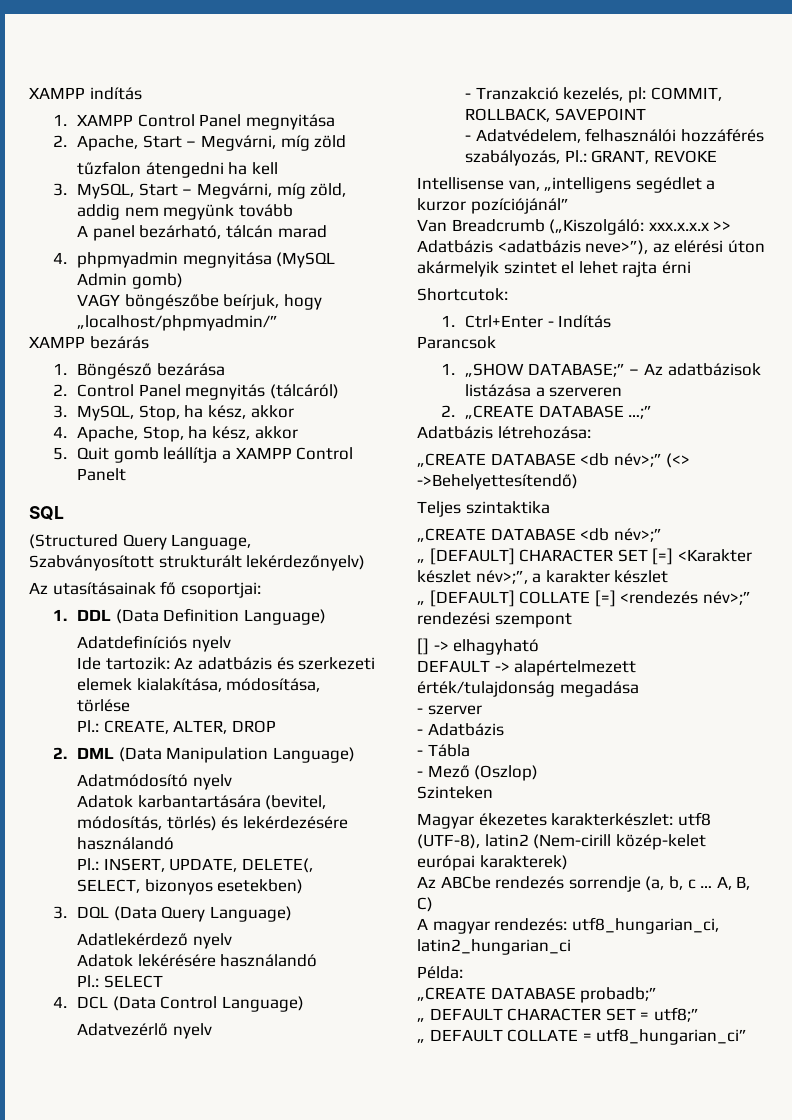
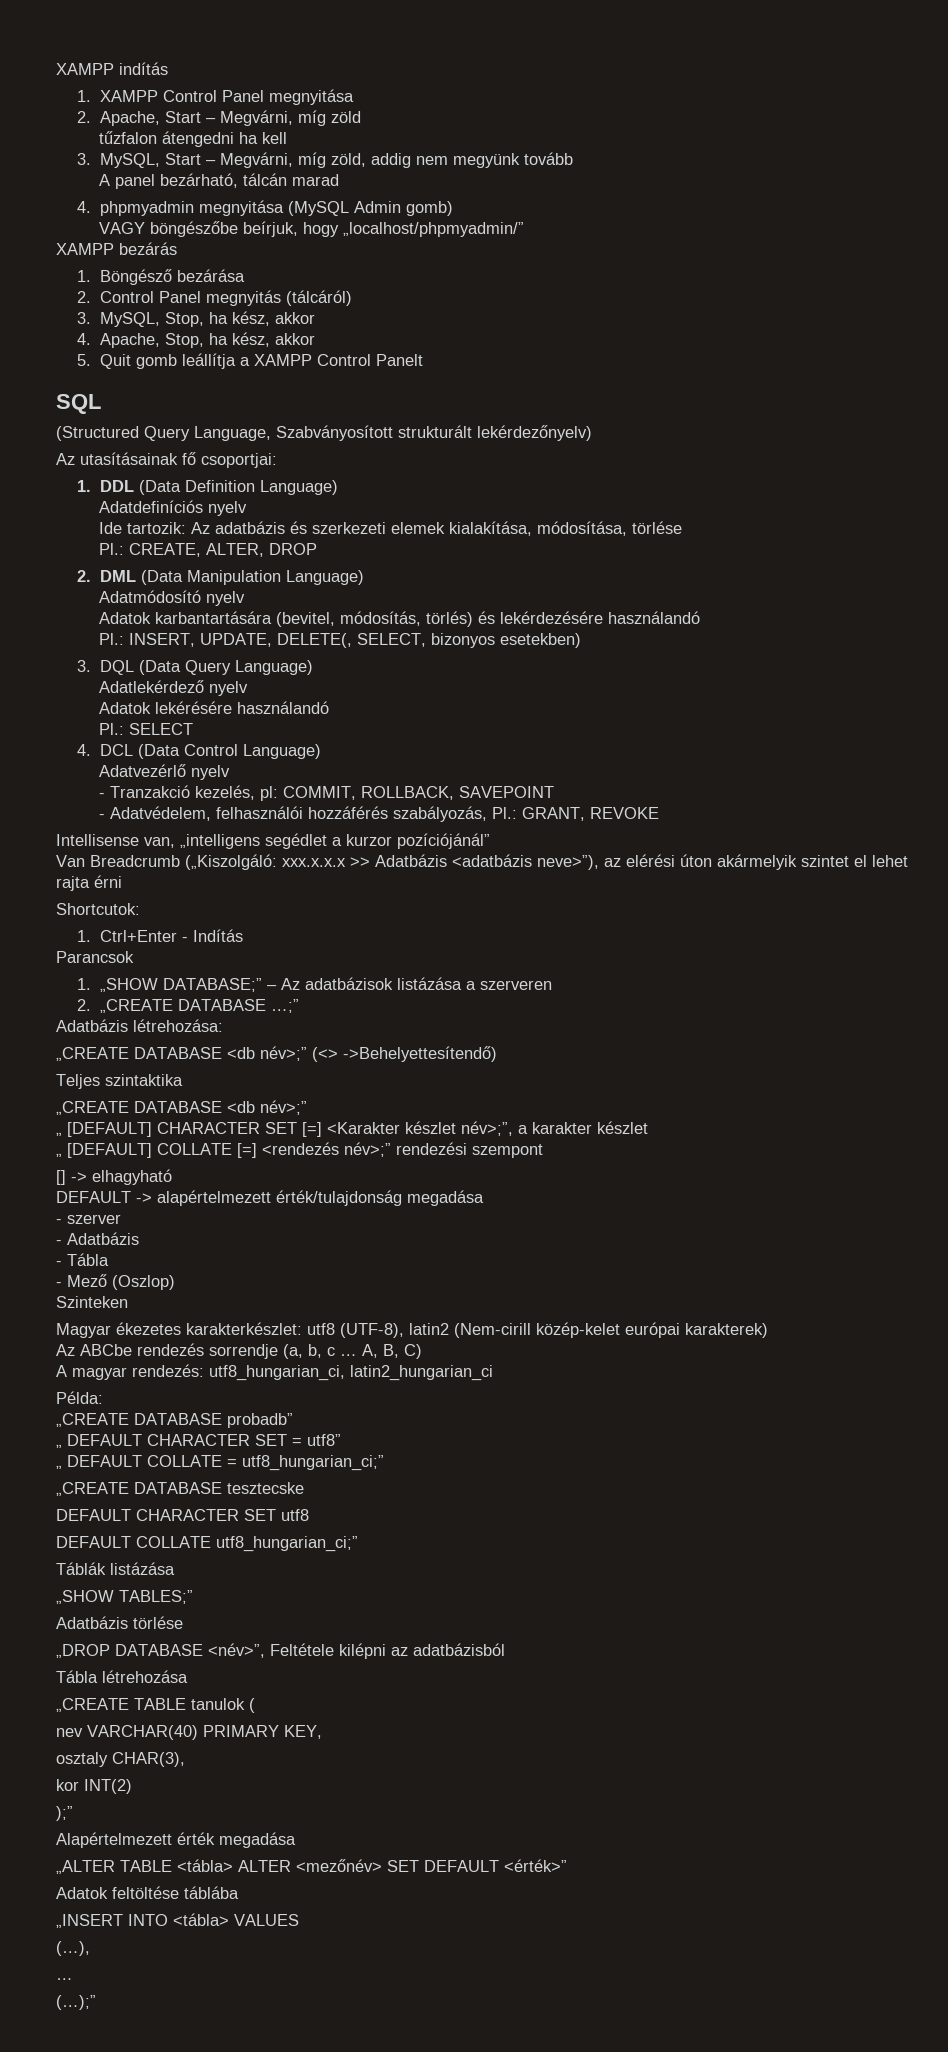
- „CREATE DATABASE probadb;”
+ „CREATE DATABASE probadb”
- „ DEFAULT CHARACTER SET = utf8;”
+ „ DEFAULT CHARACTER SET = utf8”
- „ DEFAULT COLLATE = utf8_hungarian_ci”
+ „ DEFAULT COLLATE = utf8_hungarian_ci;”
+ „CREATE DATABASE tesztecske
+ DEFAULT CHARACTER SET utf8
+ DEFAULT COLLATE utf8_hungarian_ci;”
+ Táblák listázása
+ „SHOW TABLES;”
+ Adatbázis törlése
+ „DROP DATABASE <név>”, Feltétele kilépni az adatbázisból
+ Tábla létrehozása
+ „CREATE TABLE tanulok (
+ nev VARCHAR(40) PRIMARY KEY,
+ osztaly CHAR(3),
+ kor INT(2)
+ );”
+ Alapértelmezett érték megadása
+ „ALTER TABLE <tábla> ALTER <mezőnév> SET DEFAULT <érték>”
+ Adatok feltöltése táblába
+ „INSERT INTO <tábla> VALUES
+ (…),
+ …
+ (…);”

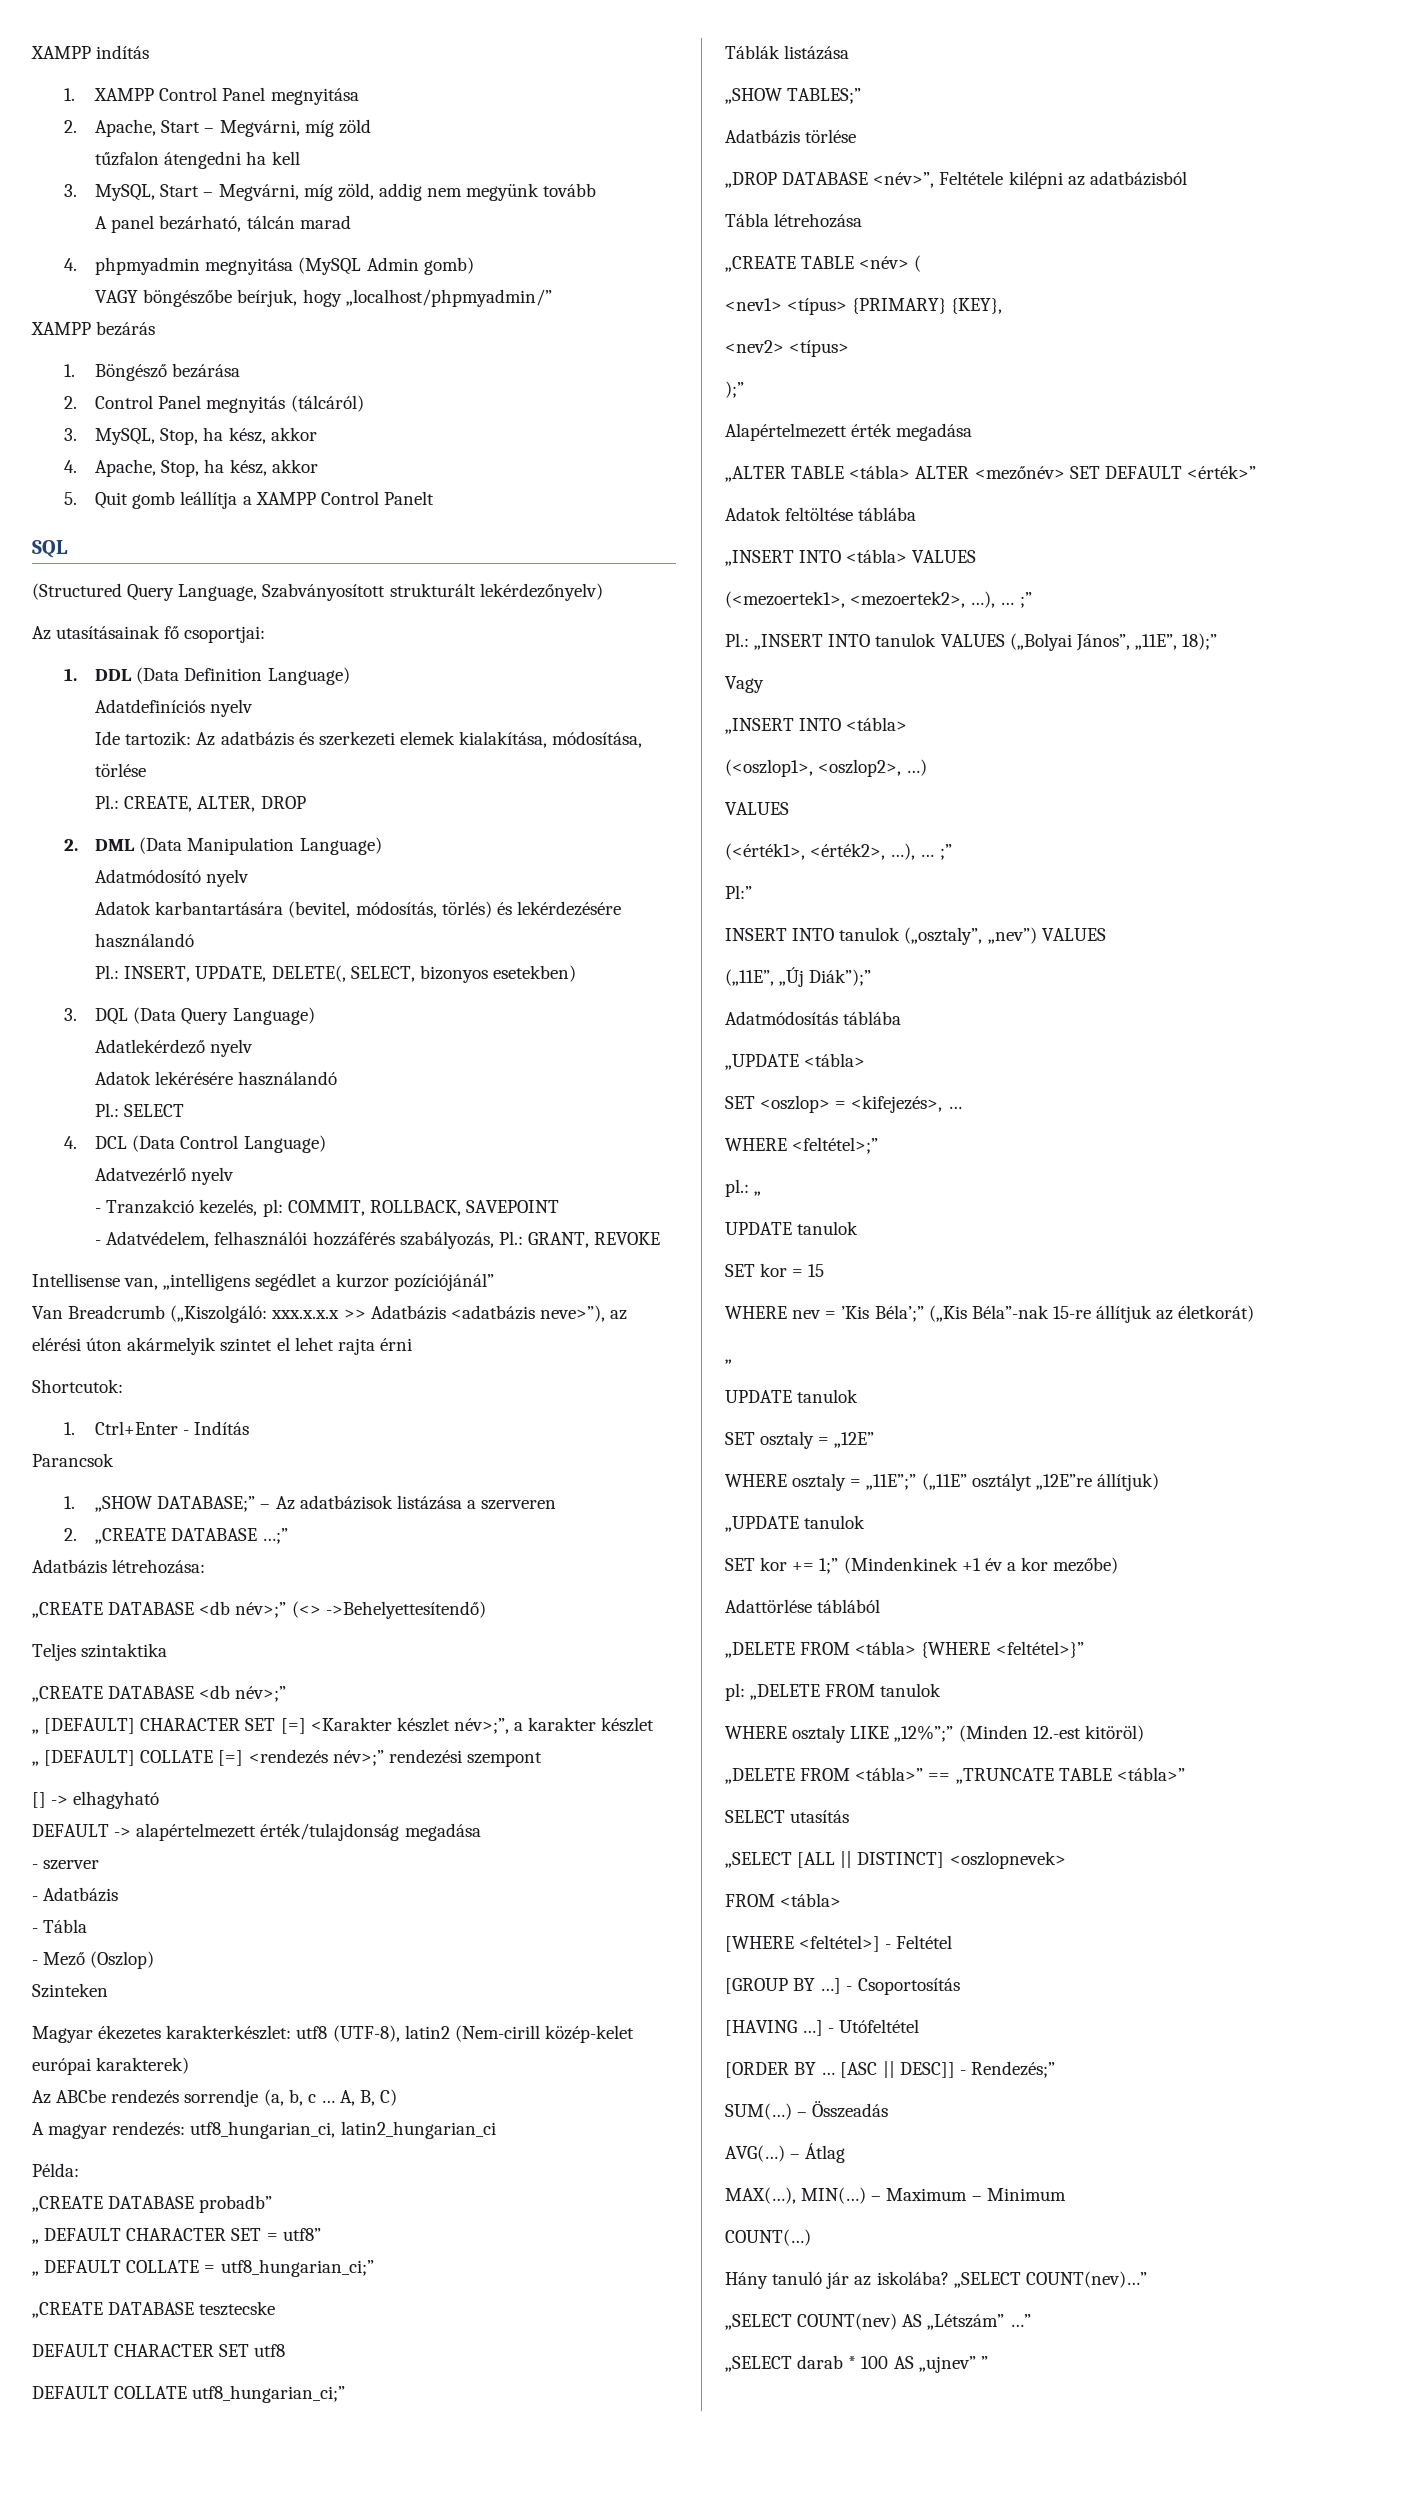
- „CREATE TABLE tanulok (
+ „CREATE TABLE <név> (
- nev VARCHAR(40) PRIMARY KEY,
- osztaly CHAR(3),
- kor INT(2)
+ <nev1> <típus> {PRIMARY} {KEY},
+ <nev2> <típus>
- (…),
- …
- (…);”
+ (<mezoertek1>, <mezoertek2>, …), … ;”
+ Pl.: „INSERT INTO tanulok VALUES („Bolyai János”, „11E”, 18);”
+ Vagy
+ „INSERT INTO <tábla>
+ (<oszlop1>, <oszlop2>, …)
+ VALUES
+ (<érték1>, <érték2>, …), … ;”
+ Pl:”
+ INSERT INTO tanulok („osztaly”, „nev”) VALUES
+ („11E”, „Új Diák”);”
+ Adatmódosítás táblába
+ „UPDATE <tábla>
+ SET <oszlop> = <kifejezés>, …
+ WHERE <feltétel>;”
+ pl.: „
+ UPDATE tanulok
+ SET kor = 15
+ WHERE nev = ’Kis Béla’;” („Kis Béla”-nak 15-re állítjuk az életkorát)
+ „
+ UPDATE tanulok
+ SET osztaly = „12E”
+ WHERE osztaly = „11E”;” („11E” osztályt „12E”re állítjuk)
+ „UPDATE tanulok
+ SET kor += 1;” (Mindenkinek +1 év a kor mezőbe)
+ Adattörlése táblából
+ „DELETE FROM <tábla> {WHERE <feltétel>}”
+ pl: „DELETE FROM tanulok
+ WHERE osztaly LIKE „12%”;” (Minden 12.-est kitöröl)
+ „DELETE FROM <tábla>” == „TRUNCATE TABLE <tábla>”
+ SELECT utasítás
+ „SELECT [ALL || DISTINCT] <oszlopnevek>
+ FROM <tábla>
+ [WHERE <feltétel>] - Feltétel
+ [GROUP BY …] - Csoportosítás
+ [HAVING …] - Utófeltétel
+ [ORDER BY … [ASC || DESC]] - Rendezés;”
+ SUM(…) – Összeadás
+ AVG(…) – Átlag
+ MAX(…), MIN(…) – Maximum – Minimum
+ COUNT(…)
+ Hány tanuló jár az iskolába? „SELECT COUNT(nev)…”
+ „SELECT COUNT(nev) AS „Létszám” …”
+ „SELECT darab * 100 AS „ujnev” ”

